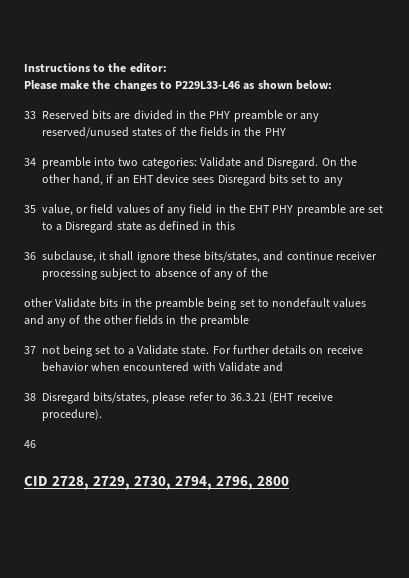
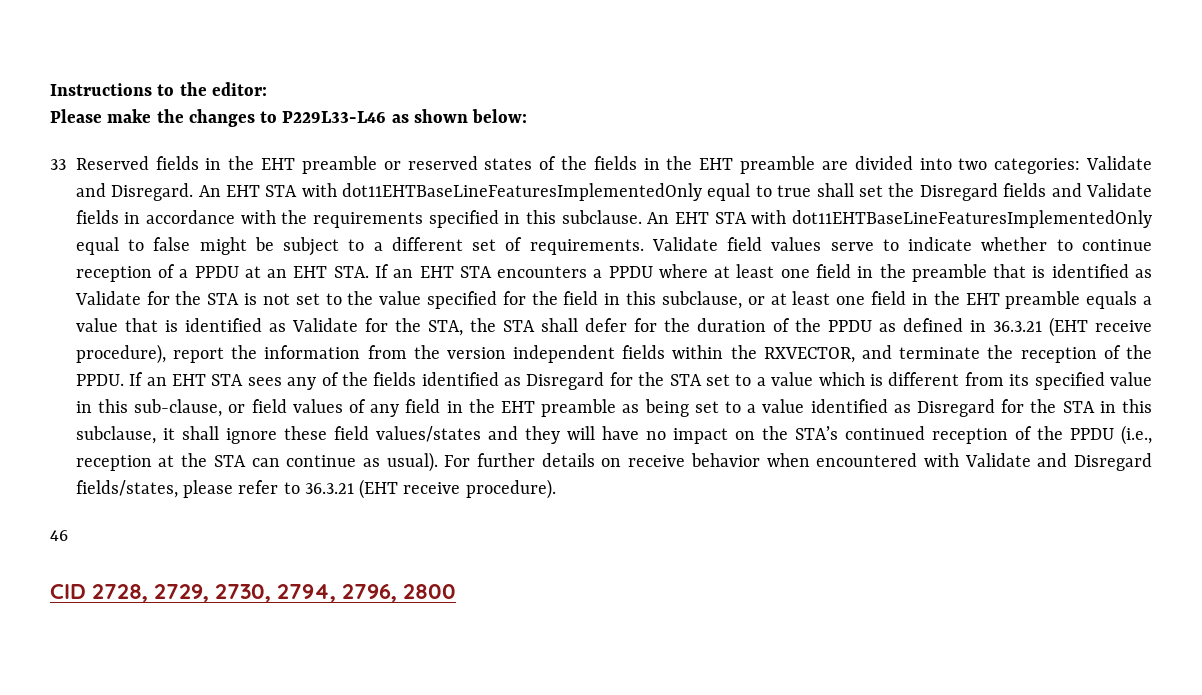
- 33 Reserved bits are divided in the PHY preamble or any reserved/unused states of the fields in the PHY
- 34 preamble into two categories: Validate and Disregard.
+ 33 Reserved fields in the EHT preamble or reserved states of the fields in the EHT preamble are divided into two categories: Validate and Disregard.
- On the other hand, if an EHT device sees Disregard bits set to any
- 35 value, or field values of any field in the EHT PHY preamble are set to a Disregard state as defined in this
- 36 subclause, it shall ignore these bits/states, and continue receiver processing subject to absence of any of the
- other Validate bits in the preamble being set to nondefault values and any of the other fields in the preamble
- 37 not being set to a Validate state.
+ An EHT STA with dot11EHTBaseLineFeaturesImplementedOnly equal to true shall set the Disregard fields and Validate fields in accordance with the requirements specified in this subclause. An EHT STA with dot11EHTBaseLineFeaturesImplementedOnly equal to false might be subject to a different set of requirements. Validate field values serve to indicate whether to continue reception of a PPDU at an EHT STA. If an EHT STA encounters a PPDU where at least one field in the preamble that is identified as Validate for the STA is not set to the value specified for the field in this subclause, or at least one field in the EHT preamble equals a value that is identified as Validate for the STA, the STA shall defer for the duration of the PPDU as defined in 36.3.21 (EHT receive procedure), report the information from the version independent fields within the RXVECTOR, and terminate the reception of the PPDU. If an EHT STA sees any of the fields identified as Disregard for the STA set to a value which is different from its specified value in this sub-clause, or field values of any field in the EHT preamble as being set to a value identified as Disregard for the STA in this subclause, it shall ignore these field values/states and they will have no impact on the STA’s continued reception of the PPDU (i.e., reception at the STA can continue as usual).
- For further details on receive behavior when encountered with Validate and
- 38 Disregard bits/states, please refer to 36.3.21 (EHT receive procedure).
+ For further details on receive behavior when encountered with Validate and Disregard fields/states, please refer to 36.3.21 (EHT receive procedure).

